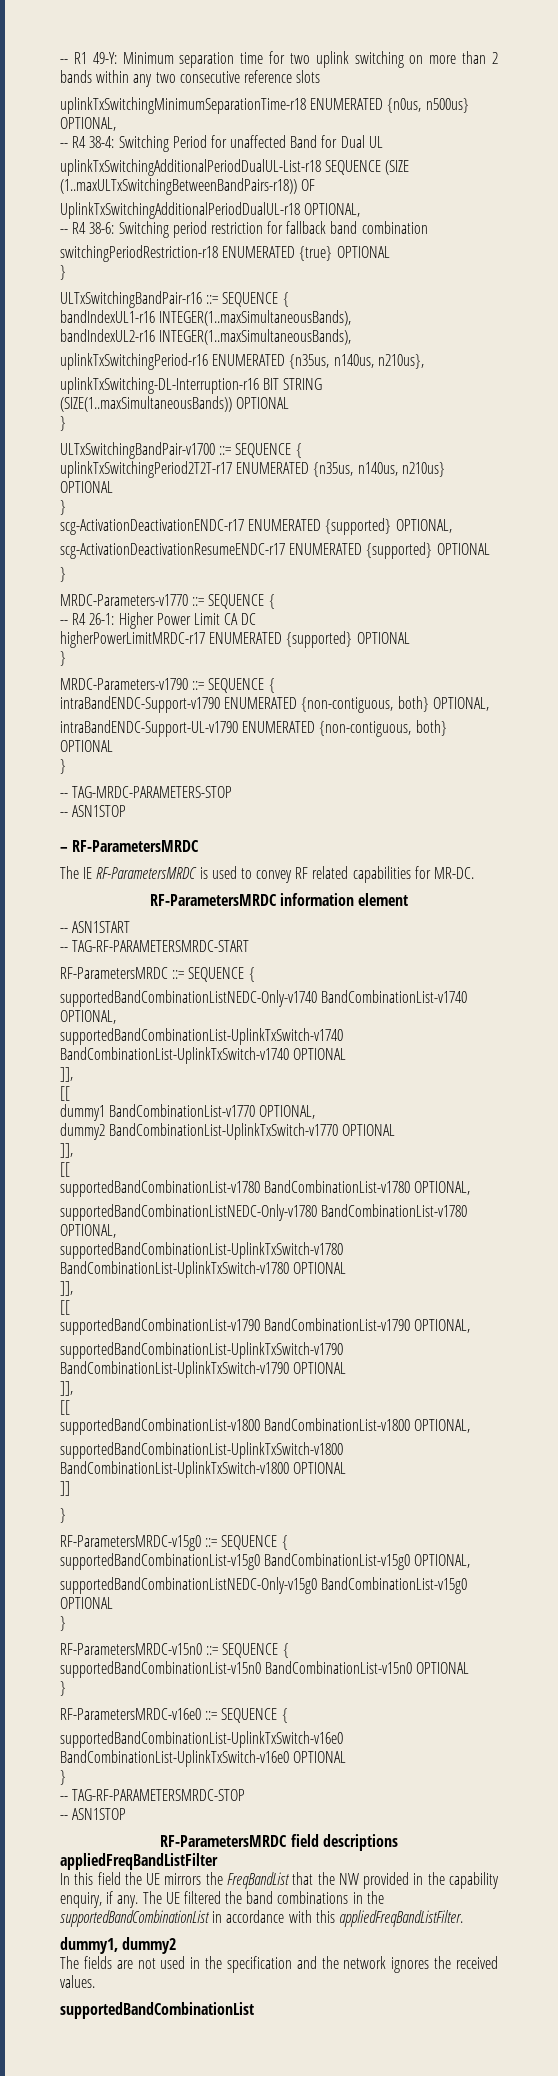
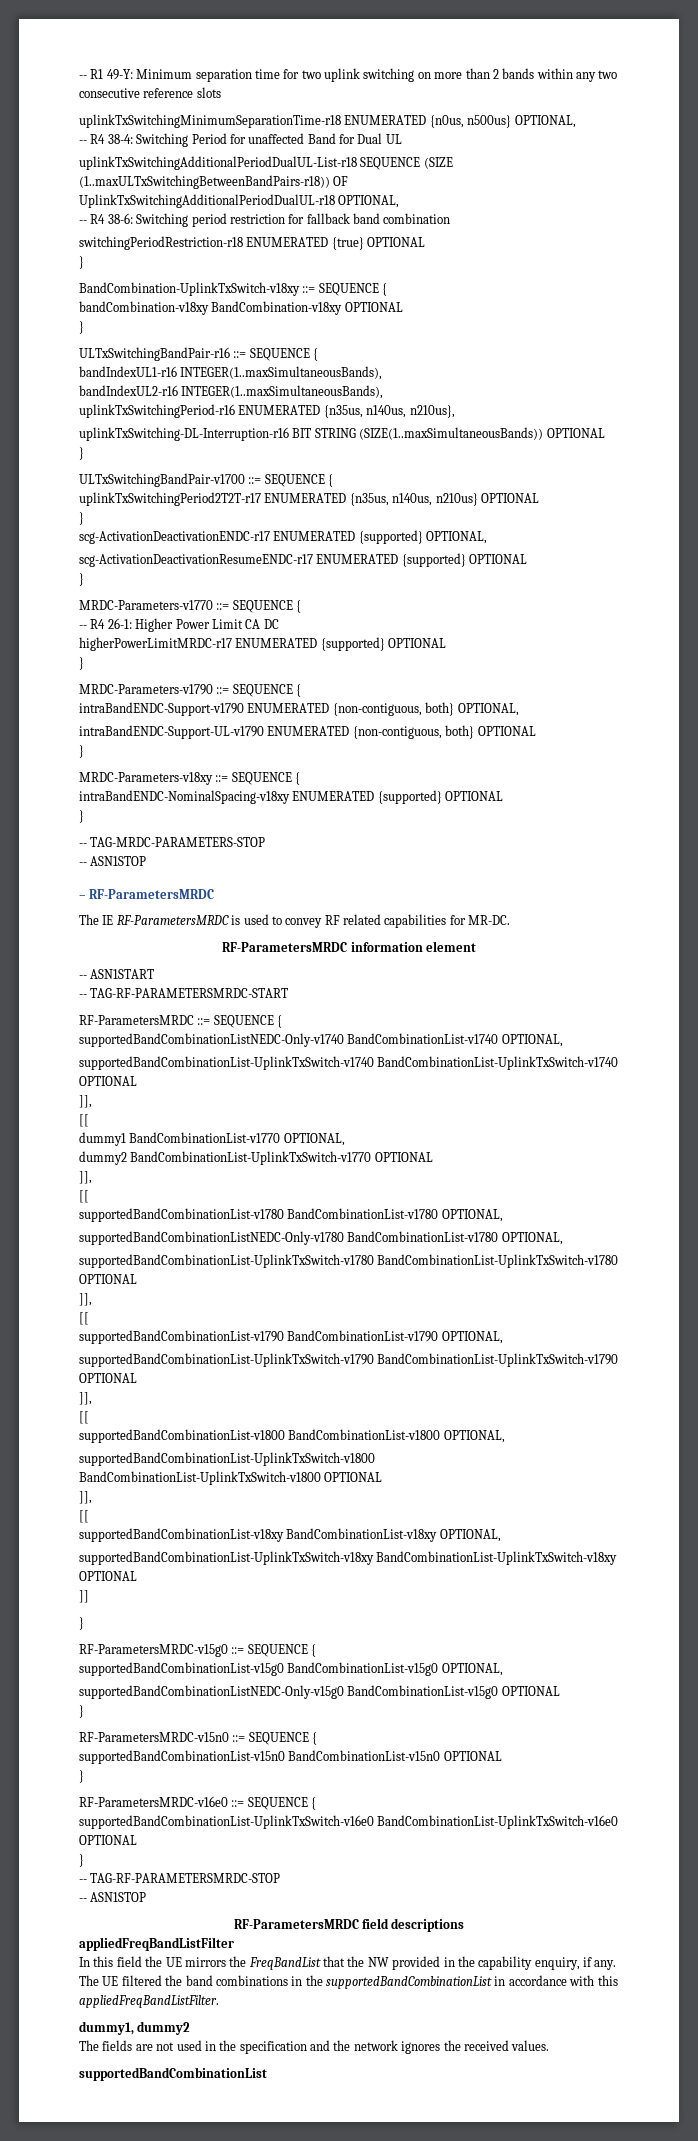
+ BandCombination-UplinkTxSwitch-v18xy ::= SEQUENCE {
+ bandCombination-v18xy BandCombination-v18xy OPTIONAL
+ }
+ MRDC-Parameters-v18xy ::= SEQUENCE {
+ intraBandENDC-NominalSpacing-v18xy ENUMERATED {supported} OPTIONAL
+ }
  supportedBandCombinationList-UplinkTxSwitch-v1800 BandCombinationList-UplinkTxSwitch-v1800 OPTIONAL
+ ]],
+ [[
+ supportedBandCombinationList-v18xy BandCombinationList-v18xy OPTIONAL,
+ supportedBandCombinationList-UplinkTxSwitch-v18xy BandCombinationList-UplinkTxSwitch-v18xy OPTIONAL

